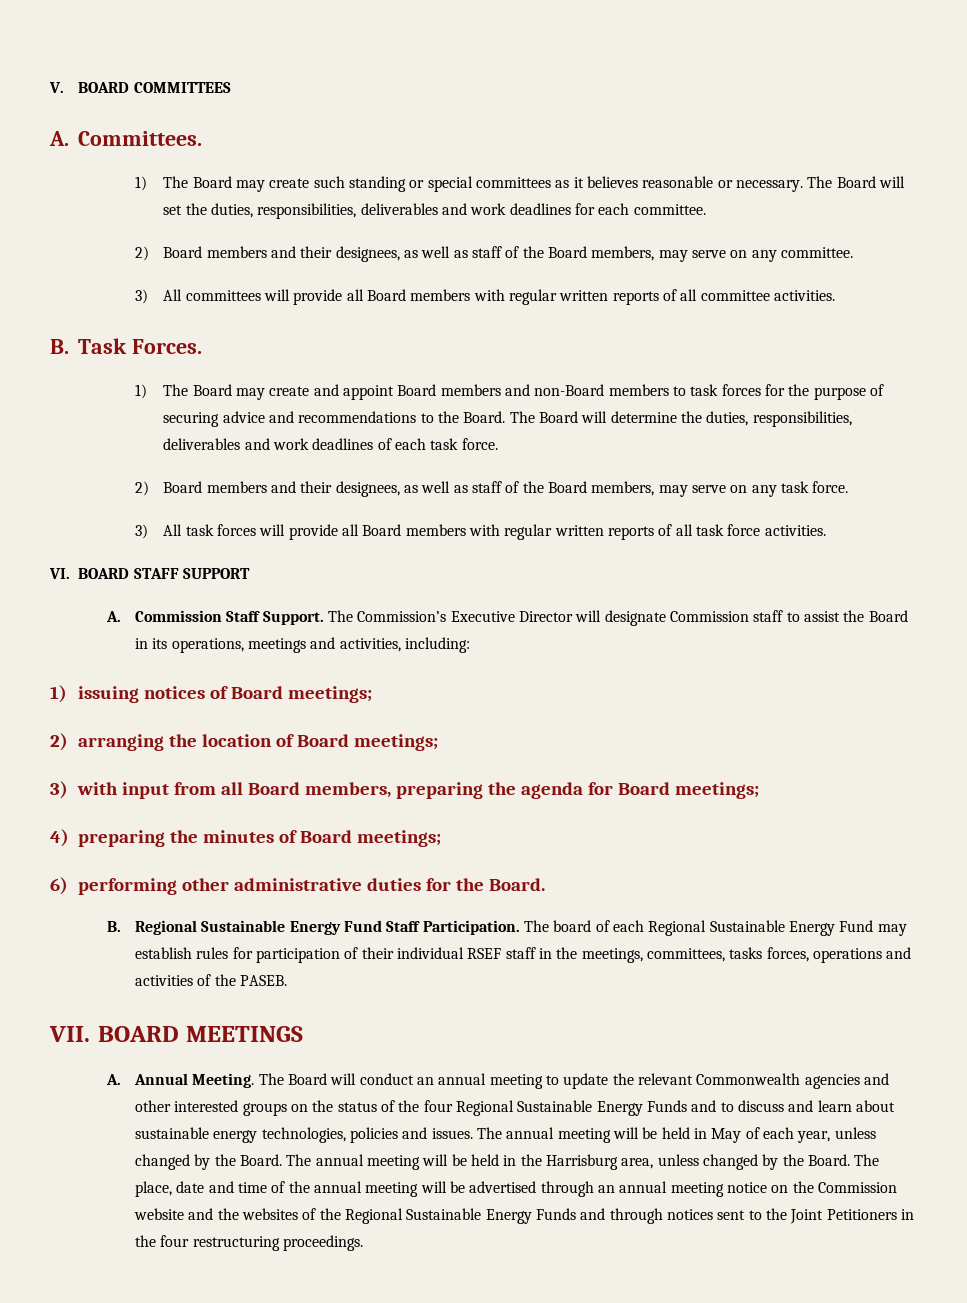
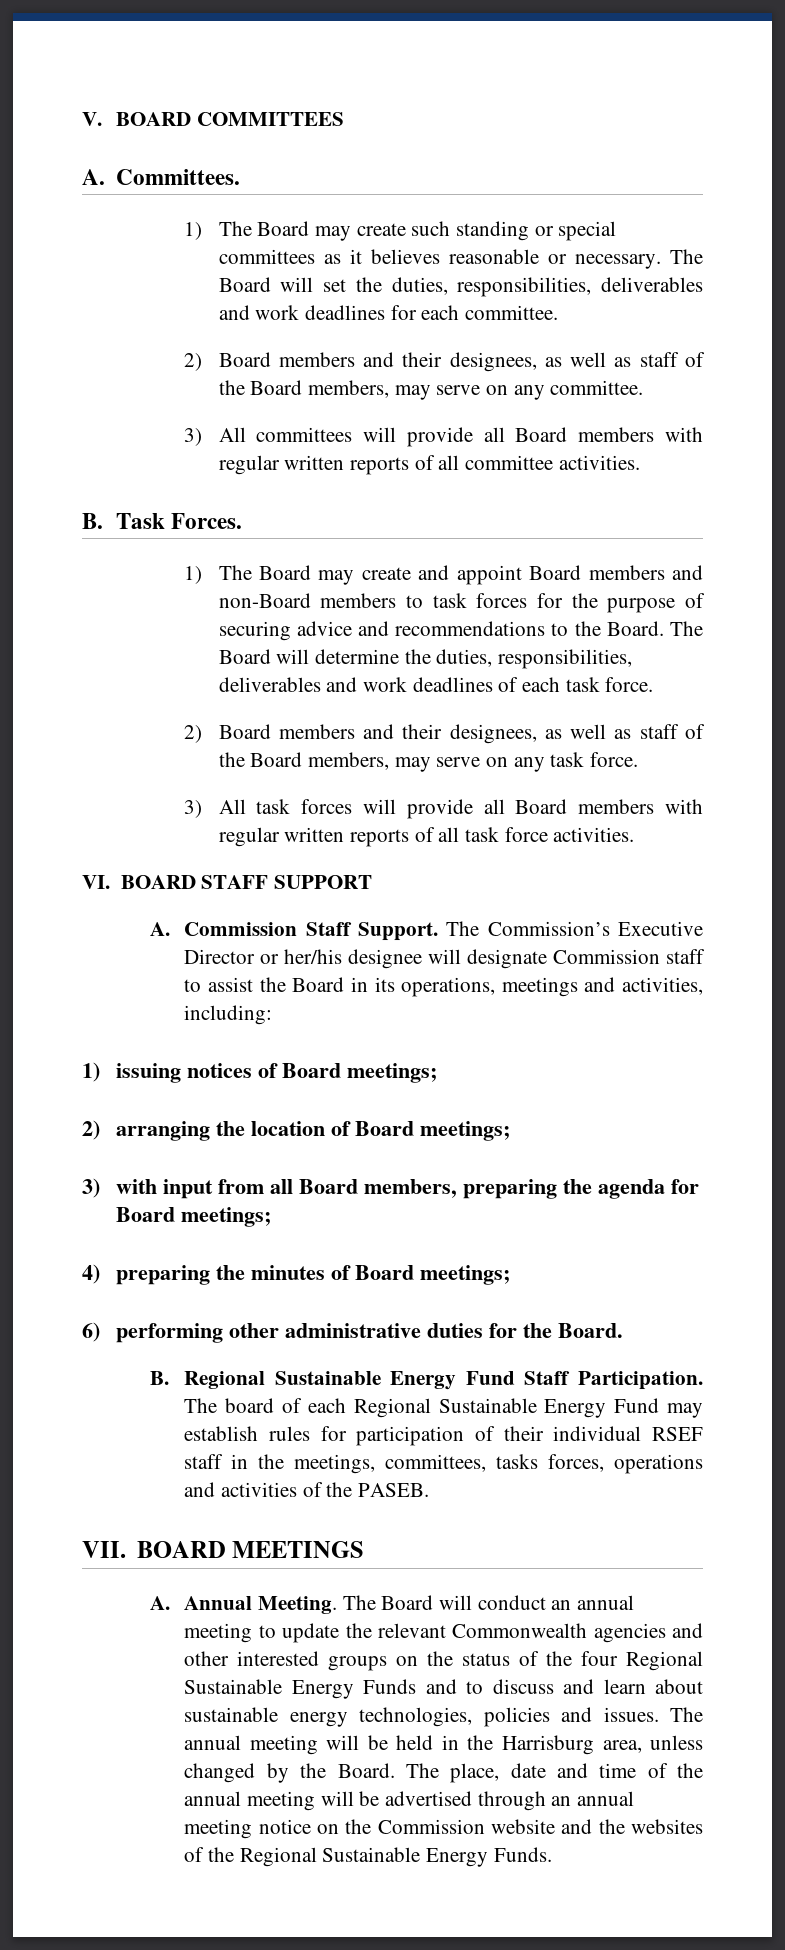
- The Commission’s Executive Director will designate Commission staff to assist the Board in its operations, meetings and activities, including:
+ The Commission’s Executive Director or her/his designee will designate Commission staff to assist the Board in its operations, meetings and activities, including:
- The annual meeting will be held in May of each year, unless changed by the Board. The annual meeting will be held in the Harrisburg area, unless changed by the Board.
+ The annual meeting will be held in the Harrisburg area, unless changed by the Board.
- The place, date and time of the annual meeting will be advertised through an annual meeting notice on the Commission website and the websites of the Regional Sustainable Energy Funds and through notices sent to the Joint Petitioners in the four restructuring proceedings.
+ The place, date and time of the annual meeting will be advertised through an annual meeting notice on the Commission website and the websites of the Regional Sustainable Energy Funds.

